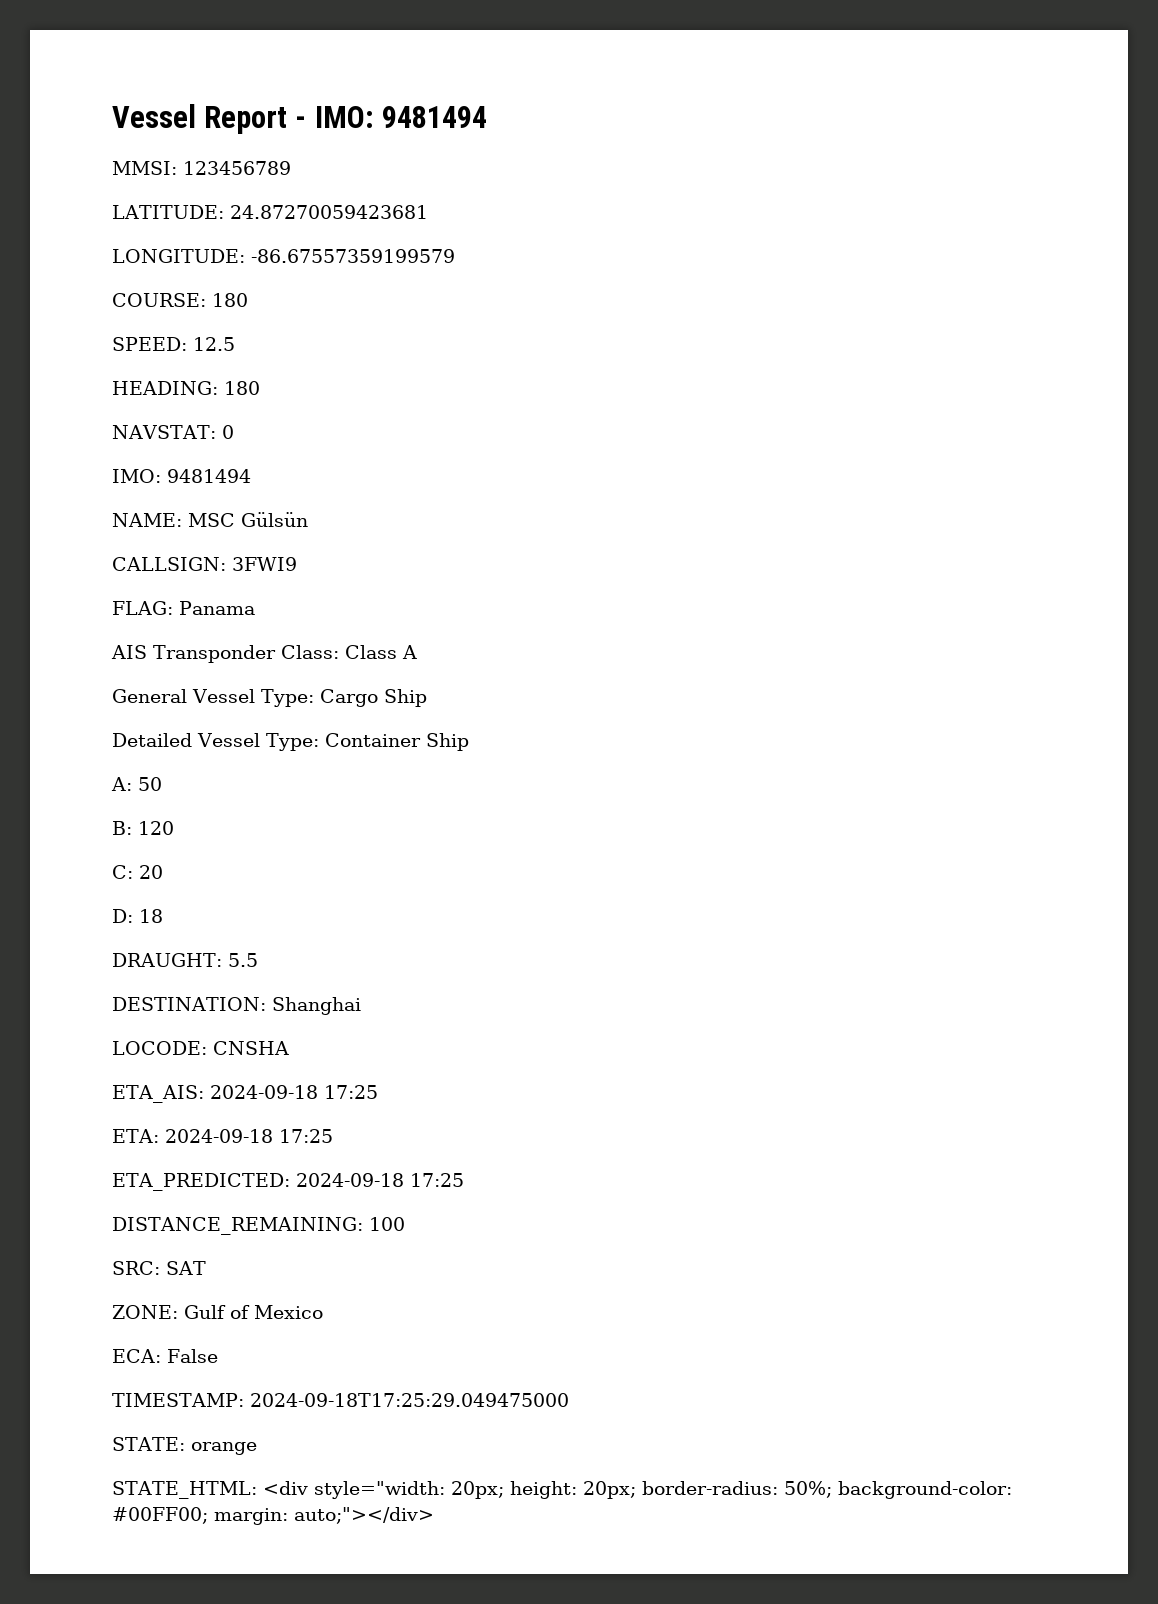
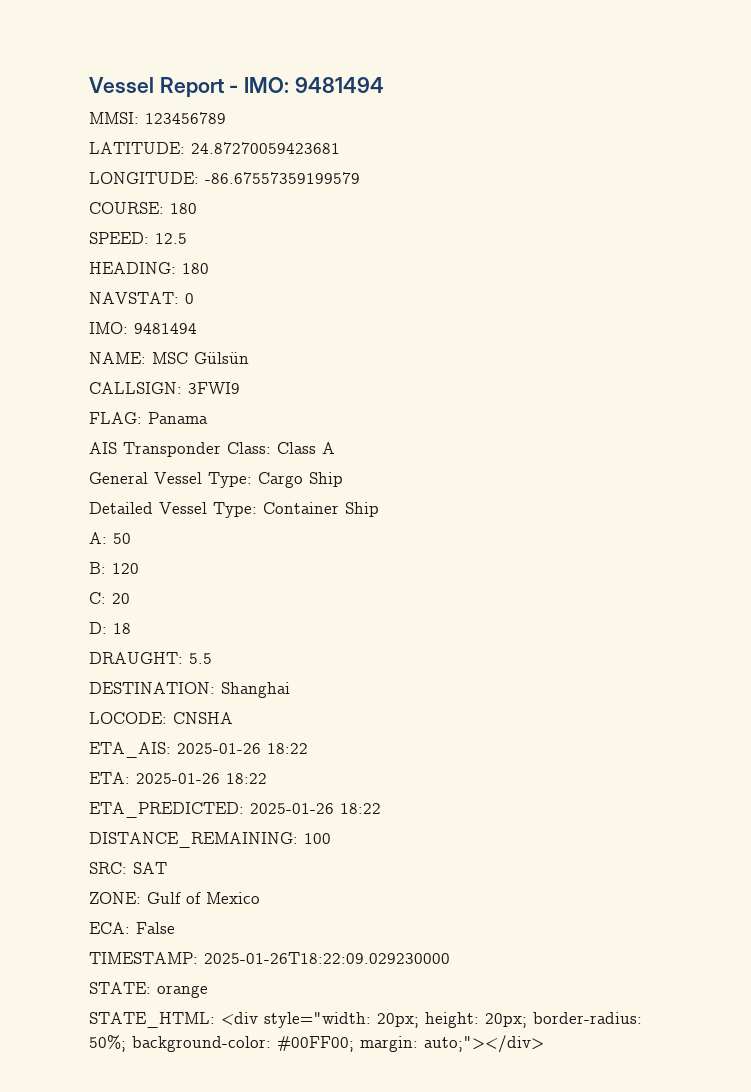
- ETA_AIS: 2024-09-18 17:25
+ ETA_AIS: 2025-01-26 18:22
- ETA: 2024-09-18 17:25
+ ETA: 2025-01-26 18:22
- ETA_PREDICTED: 2024-09-18 17:25
+ ETA_PREDICTED: 2025-01-26 18:22
- TIMESTAMP: 2024-09-18T17:25:29.049475000
+ TIMESTAMP: 2025-01-26T18:22:09.029230000

